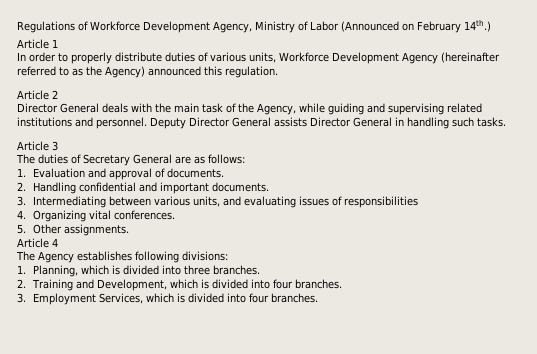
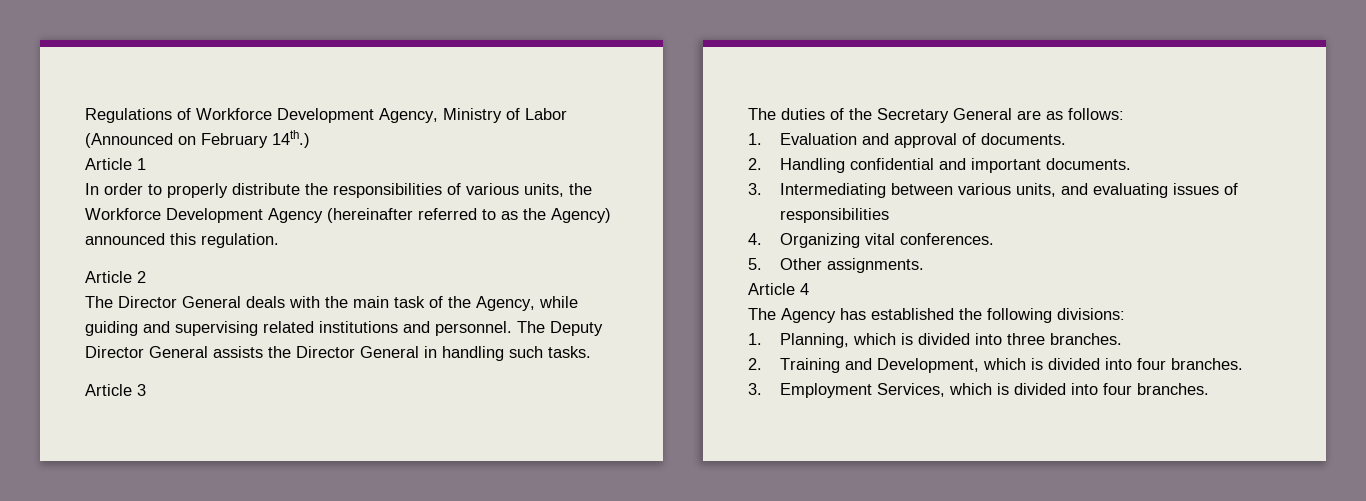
- In order to properly distribute duties of various units, Workforce Development Agency (hereinafter referred to as the Agency) announced this regulation.
+ In order to properly distribute the responsibilities of various units, the Workforce Development Agency (hereinafter referred to as the Agency) announced this regulation.
- Director General deals with the main task of the Agency, while guiding and supervising related institutions and personnel.
+ The Director General deals with the main task of the Agency, while guiding and supervising related institutions and personnel.
- Deputy Director General assists Director General in handling such tasks.
+ The Deputy Director General assists the Director General in handling such tasks.
- The duties of Secretary General are as follows:
+ The duties of the Secretary General are as follows:
- The Agency establishes following divisions:
+ The Agency has established the following divisions:

